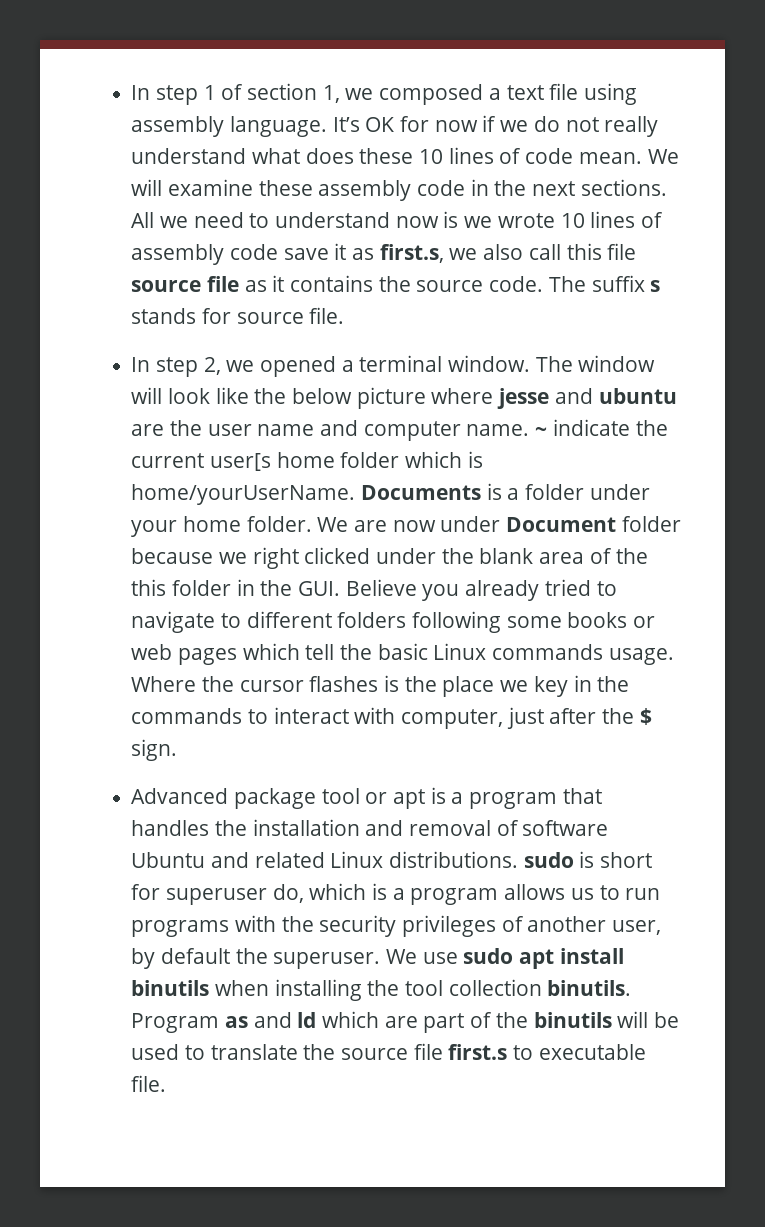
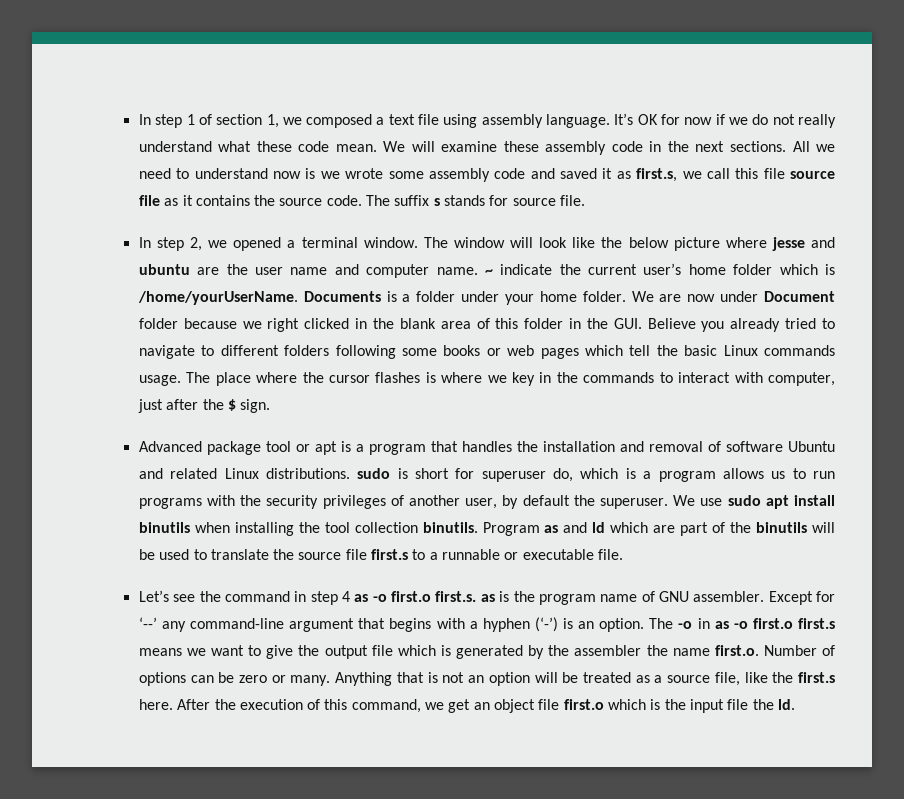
- It’s OK for now if we do not really understand what does these 10 lines of code mean.
+ It’s OK for now if we do not really understand what these code mean.
- All we need to understand now is we wrote 10 lines of assembly code save it as first.s, we also call this file source file as it contains the source code.
+ All we need to understand now is we wrote some assembly code and saved it as first.s, we call this file source file as it contains the source code.
- ~ indicate the current user[s home folder which is home/yourUserName.
+ ~ indicate the current user’s home folder which is /home/yourUserName.
- We are now under Document folder because we right clicked under the blank area of the this folder in the GUI. Believe you already tried to navigate to different folders following some books or web pages which tell the basic Linux commands usage.
+ We are now under Document folder because we right clicked in the blank area of this folder in the GUI. Believe you already tried to navigate to different folders following some books or web pages which tell the basic Linux commands usage.
- Where the cursor flashes is the place we key in the commands to interact with computer, just after the $ sign.
+ The place where the cursor flashes is where we key in the commands to interact with computer, just after the $ sign.
- Program as and ld which are part of the binutils will be used to translate the source file first.s to executable file.
+ Program as and ld which are part of the binutils will be used to translate the source file first.s to a runnable or executable file.
+ Let’s see the command in step 4 as -o first.o first.s. as is the program name of GNU assembler. Except for ‘--’ any command-line argument that begins with a hyphen (‘-’) is an option. The -o in as -o first.o first.s means we want to give the output file which is generated by the assembler the name first.o. Number of options can be zero or many. Anything that is not an option will be treated as a source file, like the first.s here. After the execution of this command, we get an object file first.o which is the input file the ld.

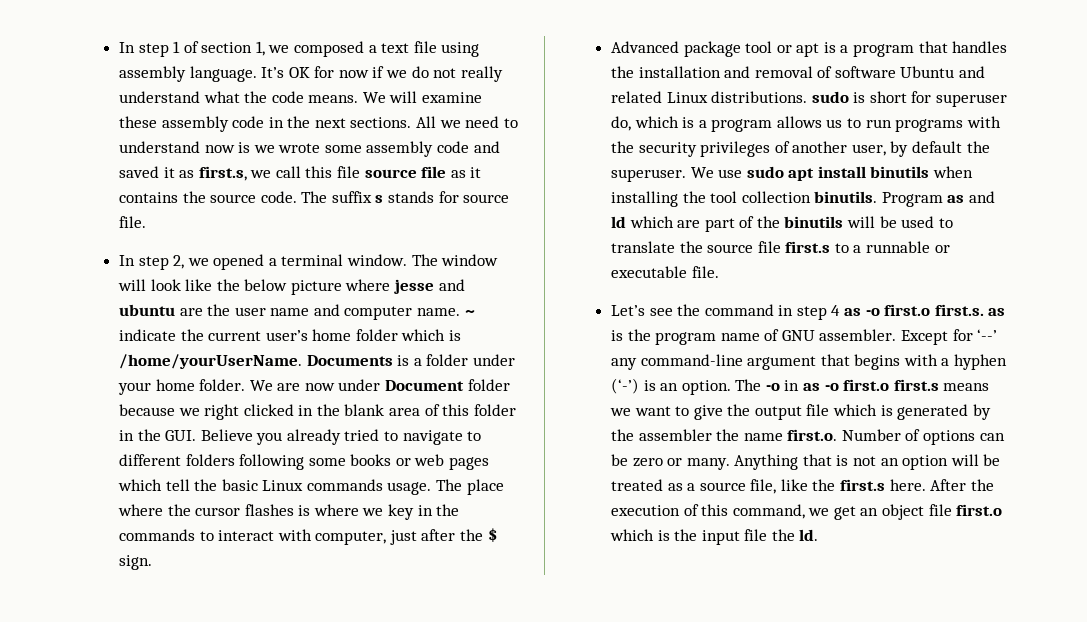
- It’s OK for now if we do not really understand what these code mean.
+ It’s OK for now if we do not really understand what the code means.

